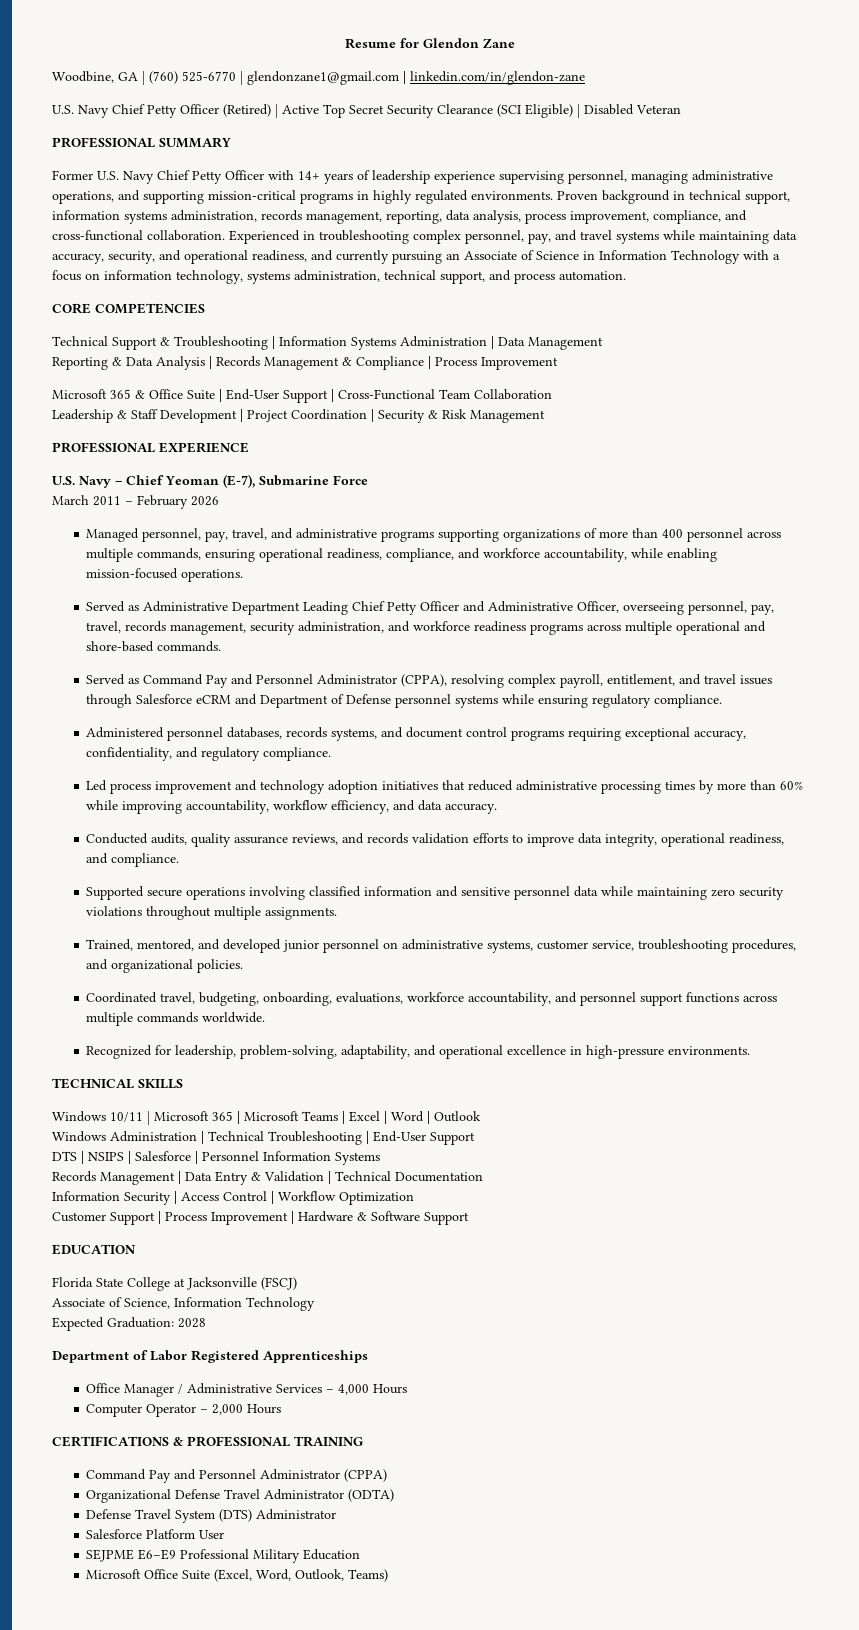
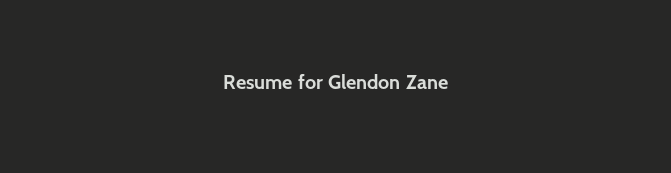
- Woodbine, GA | (760) 525-6770 | glendonzane1@gmail.com | linkedin.com/in/glendon-zane
- U.S. Navy Chief Petty Officer (Retired) | Active Top Secret Security Clearance (SCI Eligible) | Disabled Veteran
- PROFESSIONAL SUMMARY
- Former U.S. Navy Chief Petty Officer with 14+ years of leadership experience supervising personnel, managing administrative operations, and supporting mission-critical programs in highly regulated environments. Proven background in technical support, information systems administration, records management, reporting, data analysis, process improvement, compliance, and cross-functional collaboration. Experienced in troubleshooting complex personnel, pay, and travel systems while maintaining data accuracy, security, and operational readiness, and currently pursuing an Associate of Science in Information Technology with a focus on information technology, systems administration, technical support, and process automation.
- CORE COMPETENCIES
- Technical Support & Troubleshooting | Information Systems Administration | Data Management
- Reporting & Data Analysis | Records Management & Compliance | Process Improvement
- Microsoft 365 & Office Suite | End-User Support | Cross-Functional Team Collaboration
- Leadership & Staff Development | Project Coordination | Security & Risk Management
- PROFESSIONAL EXPERIENCE
- U.S. Navy – Chief Yeoman (E-7), Submarine Force
- March 2011 – February 2026
- Managed personnel, pay, travel, and administrative programs supporting organizations of more than 400 personnel across multiple commands, ensuring operational readiness, compliance, and workforce accountability, while enabling mission-focused operations.
- Served as Administrative Department Leading Chief Petty Officer and Administrative Officer, overseeing personnel, pay, travel, records management, security administration, and workforce readiness programs across multiple operational and shore-based commands.
- Served as Command Pay and Personnel Administrator (CPPA), resolving complex payroll, entitlement, and travel issues through Salesforce eCRM and Department of Defense personnel systems while ensuring regulatory compliance.
- Administered personnel databases, records systems, and document control programs requiring exceptional accuracy, confidentiality, and regulatory compliance.
- Led process improvement and technology adoption initiatives that reduced administrative processing times by more than 60% while improving accountability, workflow efficiency, and data accuracy.
- Conducted audits, quality assurance reviews, and records validation efforts to improve data integrity, operational readiness, and compliance.
- Supported secure operations involving classified information and sensitive personnel data while maintaining zero security violations throughout multiple assignments.
- Trained, mentored, and developed junior personnel on administrative systems, customer service, troubleshooting procedures, and organizational policies.
- Coordinated travel, budgeting, onboarding, evaluations, workforce accountability, and personnel support functions across multiple commands worldwide.
- Recognized for leadership, problem-solving, adaptability, and operational excellence in high-pressure environments.
- TECHNICAL SKILLS
- Windows 10/11 | Microsoft 365 | Microsoft Teams | Excel | Word | Outlook
- Windows Administration | Technical Troubleshooting | End-User Support
- DTS | NSIPS | Salesforce | Personnel Information Systems
- Records Management | Data Entry & Validation | Technical Documentation
- Information Security | Access Control | Workflow Optimization
- Customer Support | Process Improvement | Hardware & Software Support
- EDUCATION
- Florida State College at Jacksonville (FSCJ)
- Associate of Science, Information Technology
- Expected Graduation: 2028
- Department of Labor Registered Apprenticeships
- Office Manager / Administrative Services – 4,000 Hours
- Computer Operator – 2,000 Hours
- CERTIFICATIONS & PROFESSIONAL TRAINING
- Command Pay and Personnel Administrator (CPPA)
- Organizational Defense Travel Administrator (ODTA)
- Defense Travel System (DTS) Administrator
- Salesforce Platform User
- SEJPME E6–E9 Professional Military Education
- Microsoft Office Suite (Excel, Word, Outlook, Teams)

